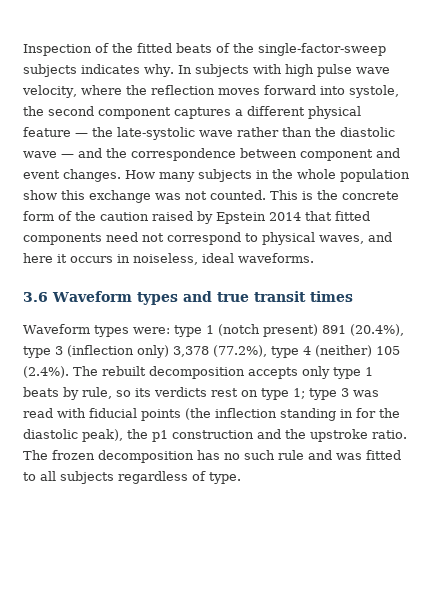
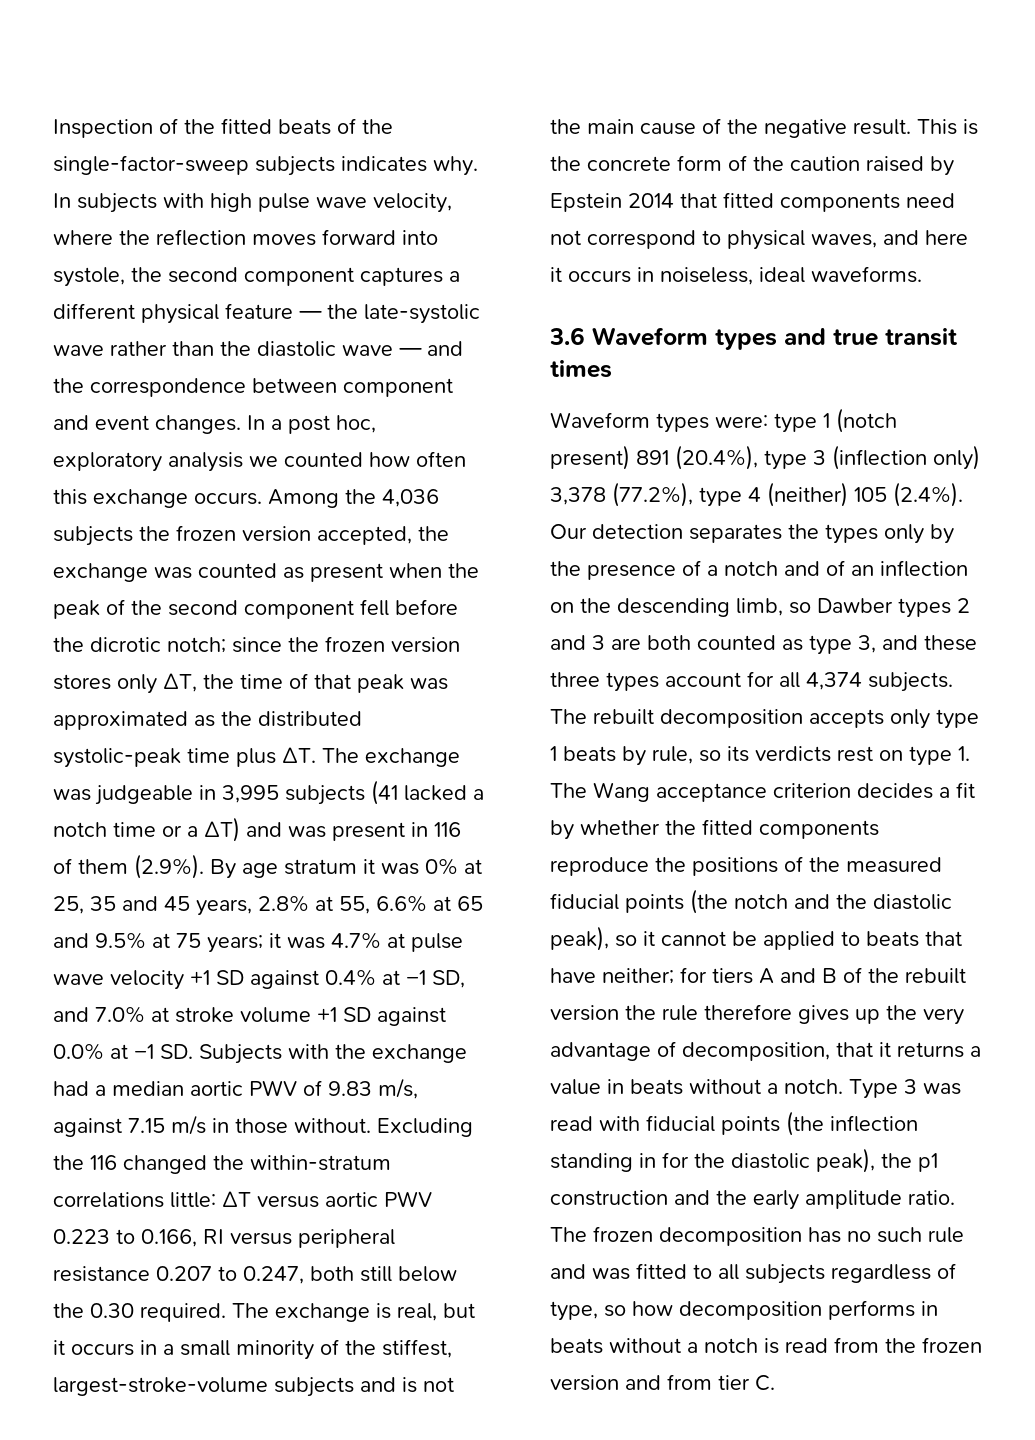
- How many subjects in the whole population show this exchange was not counted.
+ In a post hoc, exploratory analysis we counted how often this exchange occurs. Among the 4,036 subjects the frozen version accepted, the exchange was counted as present when the peak of the second component fell before the dicrotic notch; since the frozen version stores only ΔT, the time of that peak was approximated as the distributed systolic-peak time plus ΔT. The exchange was judgeable in 3,995 subjects (41 lacked a notch time or a ΔT) and was present in 116 of them (2.9%). By age stratum it was 0% at 25, 35 and 45 years, 2.8% at 55, 6.6% at 65 and 9.5% at 75 years; it was 4.7% at pulse wave velocity +1 SD against 0.4% at −1 SD, and 7.0% at stroke volume +1 SD against 0.0% at −1 SD. Subjects with the exchange had a median aortic PWV of 9.83 m/s, against 7.15 m/s in those without. Excluding the 116 changed the within-stratum correlations little: ΔT versus aortic PWV 0.223 to 0.166, RI versus peripheral resistance 0.207 to 0.247, both still below the 0.30 required. The exchange is real, but it occurs in a small minority of the stiffest, largest-stroke-volume subjects and is not the main cause of the negative result.
- Waveform types were: type 1 (notch present) 891 (20.4%), type 3 (inflection only) 3,378 (77.2%), type 4 (neither) 105 (2.4%). The rebuilt decomposition accepts only type 1 beats by rule, so its verdicts rest on type 1; type 3 was read with fiducial points (the inflection standing in for the diastolic peak), the p1 construction and the upstroke ratio.
+ Waveform types were: type 1 (notch present) 891 (20.4%), type 3 (inflection only) 3,378 (77.2%), type 4 (neither) 105 (2.4%). Our detection separates the types only by the presence of a notch and of an inflection on the descending limb, so Dawber types 2 and 3 are both counted as type 3, and these three types account for all 4,374 subjects. The rebuilt decomposition accepts only type 1 beats by rule, so its verdicts rest on type 1. The Wang acceptance criterion decides a fit by whether the fitted components reproduce the positions of the measured fiducial points (the notch and the diastolic peak), so it cannot be applied to beats that have neither; for tiers A and B of the rebuilt version the rule therefore gives up the very advantage of decomposition, that it returns a value in beats without a notch. Type 3 was read with fiducial points (the inflection standing in for the diastolic peak), the p1 construction and the early amplitude ratio.
- The frozen decomposition has no such rule and was fitted to all subjects regardless of type.
+ The frozen decomposition has no such rule and was fitted to all subjects regardless of type, so how decomposition performs in beats without a notch is read from the frozen version and from tier C.

